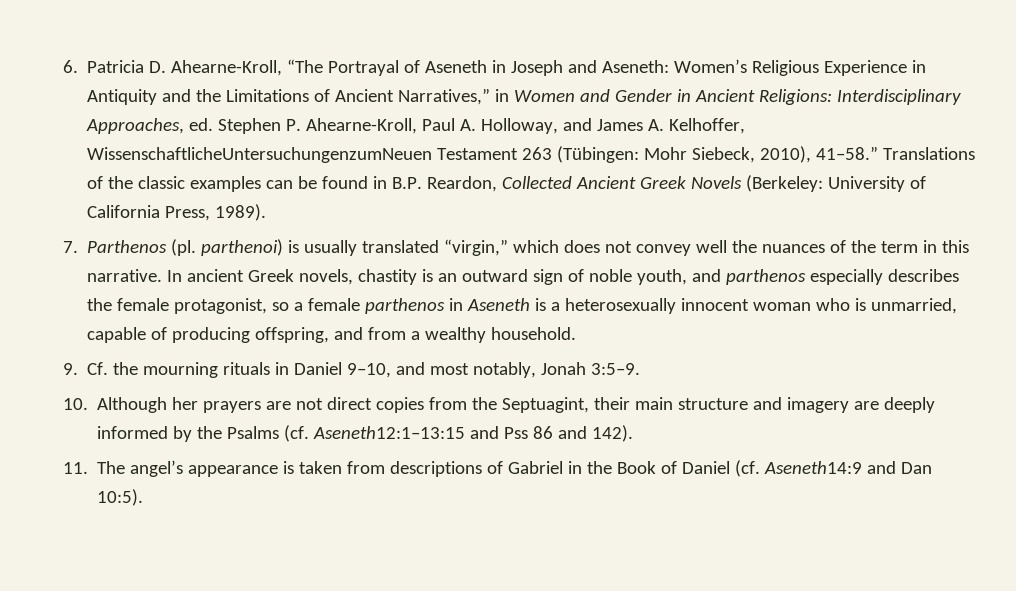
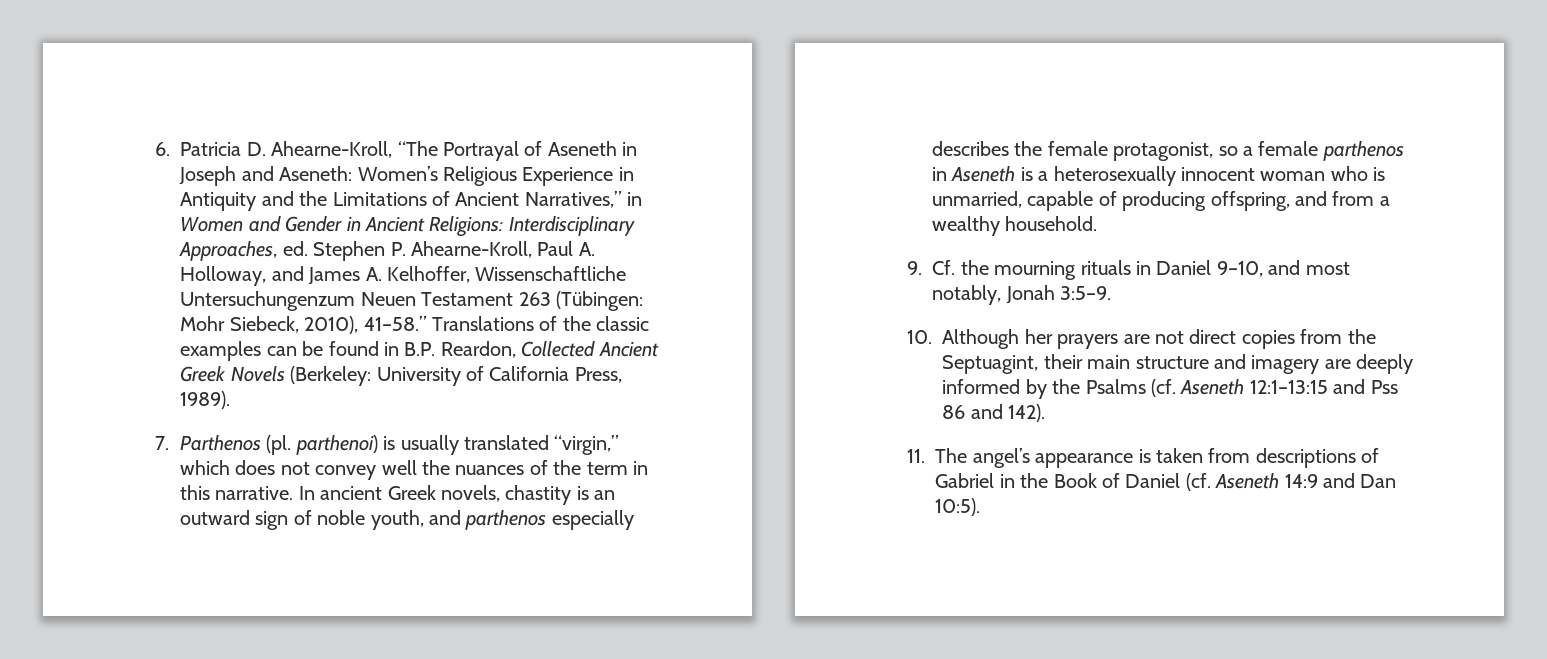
- 6. Patricia D. Ahearne-Kroll, “The Portrayal of Aseneth in Joseph and Aseneth: Women’s Religious Experience in Antiquity and the Limitations of Ancient Narratives,” in Women and Gender in Ancient Religions: Interdisciplinary Approaches, ed. Stephen P. Ahearne-Kroll, Paul A. Holloway, and James A. Kelhoffer, WissenschaftlicheUntersuchungenzumNeuen Testament 263 (Tübingen: Mohr Siebeck, 2010), 41–58.”
+ 6. Patricia D. Ahearne-Kroll, “The Portrayal of Aseneth in Joseph and Aseneth: Women’s Religious Experience in Antiquity and the Limitations of Ancient Narratives,” in Women and Gender in Ancient Religions: Interdisciplinary Approaches, ed. Stephen P. Ahearne-Kroll, Paul A. Holloway, and James A. Kelhoffer, Wissenschaftliche Untersuchungenzum Neuen Testament 263 (Tübingen: Mohr Siebeck, 2010), 41–58.”
- 10. Although her prayers are not direct copies from the Septuagint, their main structure and imagery are deeply informed by the Psalms (cf. Aseneth12:1–13:15 and Pss 86 and 142).
+ 10. Although her prayers are not direct copies from the Septuagint, their main structure and imagery are deeply informed by the Psalms (cf. Aseneth 12:1–13:15 and Pss 86 and 142).
- 11. The angel’s appearance is taken from descriptions of Gabriel in the Book of Daniel (cf. Aseneth14:9 and Dan 10:5).
+ 11. The angel’s appearance is taken from descriptions of Gabriel in the Book of Daniel (cf. Aseneth 14:9 and Dan 10:5).

